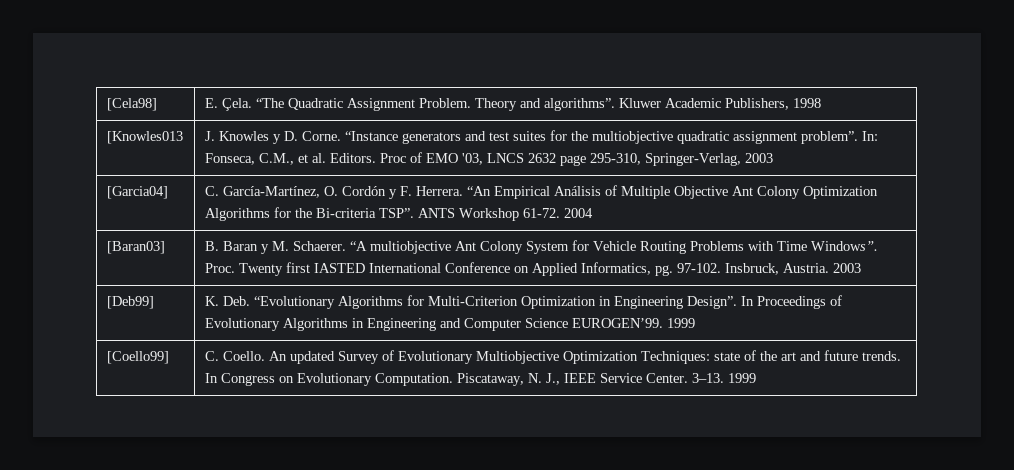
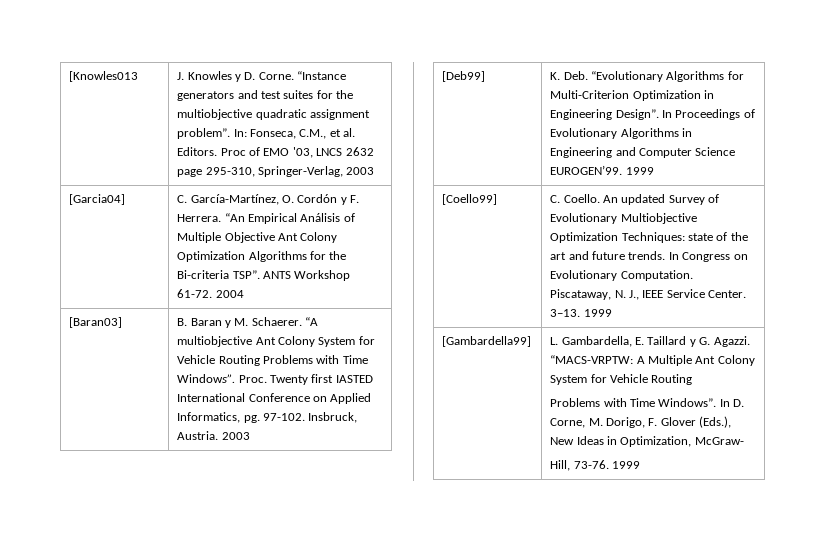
- [Cela98] | E. Çela. “The Quadratic Assignment Problem. Theory and algorithms”. Kluwer Academic Publishers, 1998
+ [Gambardella99] | L. Gambardella, E. Taillard y G. Agazzi. “MACS-VRPTW: A Multiple Ant Colony System for Vehicle Routing
+ Problems with Time Windows”. In D. Corne, M. Dorigo, F. Glover (Eds.), New Ideas in Optimization, McGraw-
+ Hill, 73-76. 1999

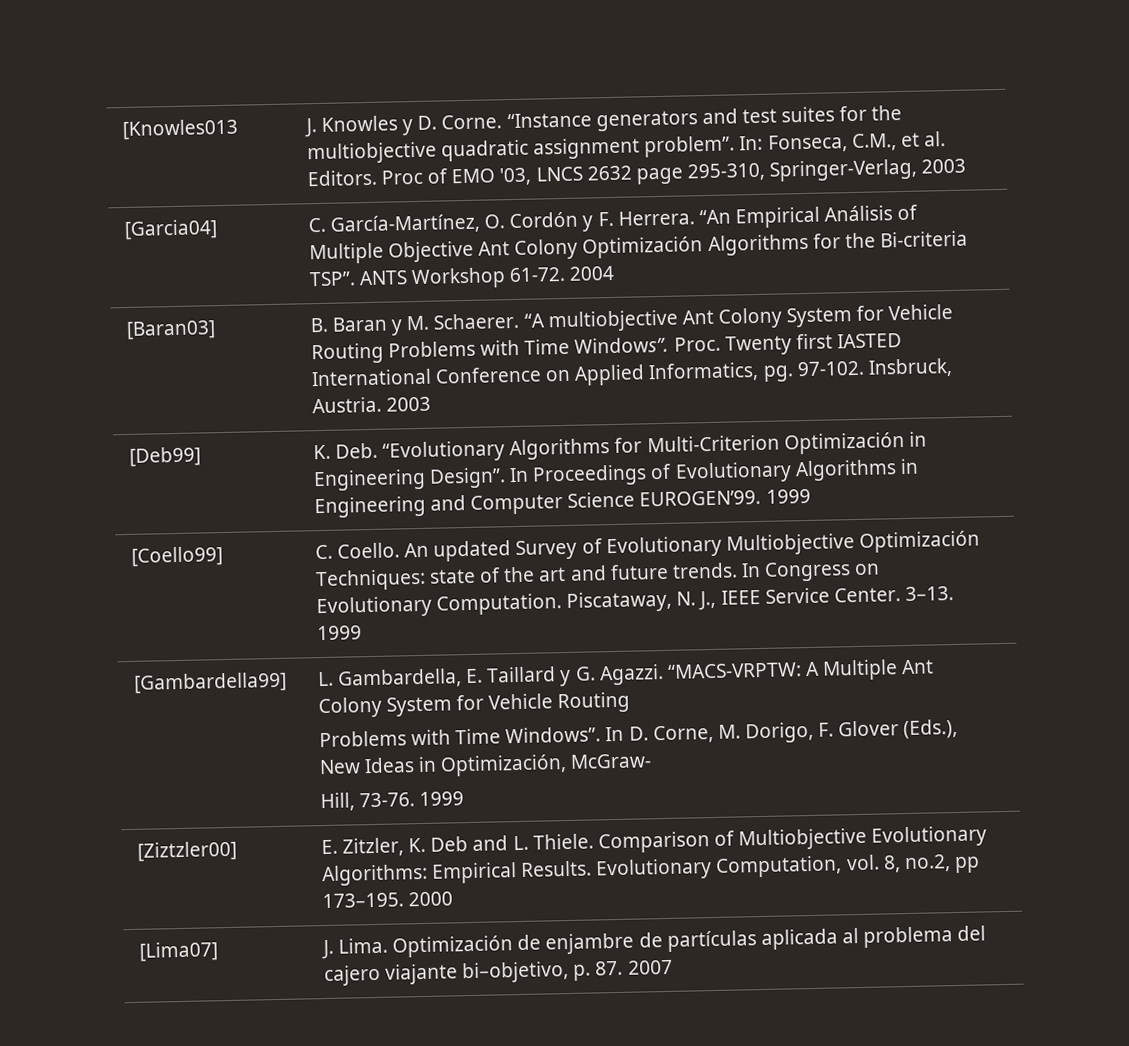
- [Garcia04] | C. García-Martínez, O. Cordón y F. Herrera. “An Empirical Análisis of Multiple Objective Ant Colony Optimization Algorithms for the Bi-criteria TSP”. ANTS Workshop 61-72. 2004
+ [Garcia04] | C. García-Martínez, O. Cordón y F. Herrera. “An Empirical Análisis of Multiple Objective Ant Colony Optimización Algorithms for the Bi-criteria TSP”. ANTS Workshop 61-72. 2004
- [Deb99] | K. Deb. “Evolutionary Algorithms for Multi-Criterion Optimization in Engineering Design”. In Proceedings of Evolutionary Algorithms in Engineering and Computer Science EUROGEN’99. 1999
+ [Deb99] | K. Deb. “Evolutionary Algorithms for Multi-Criterion Optimización in Engineering Design”. In Proceedings of Evolutionary Algorithms in Engineering and Computer Science EUROGEN’99. 1999
- [Coello99] | C. Coello. An updated Survey of Evolutionary Multiobjective Optimization Techniques: state of the art and future trends. In Congress on Evolutionary Computation. Piscataway, N. J., IEEE Service Center. 3–13. 1999
+ [Coello99] | C. Coello. An updated Survey of Evolutionary Multiobjective Optimización Techniques: state of the art and future trends. In Congress on Evolutionary Computation. Piscataway, N. J., IEEE Service Center. 3–13. 1999
  [Gambardella99] | L. Gambardella, E. Taillard y G. Agazzi. “MACS-VRPTW: A Multiple Ant Colony System for Vehicle Routing
- Problems with Time Windows”. In D. Corne, M. Dorigo, F. Glover (Eds.), New Ideas in Optimization, McGraw-
+ Problems with Time Windows”. In D. Corne, M. Dorigo, F. Glover (Eds.), New Ideas in Optimización, McGraw-
+ [Ziztzler00] | E. Zitzler, K. Deb and L. Thiele. Comparison of Multiobjective Evolutionary Algorithms: Empirical Results. Evolutionary Computation, vol. 8, no.2, pp 173–195. 2000
+ [Lima07] | J. Lima. Optimización de enjambre de partículas aplicada al problema del cajero viajante bi–objetivo, p. 87. 2007

